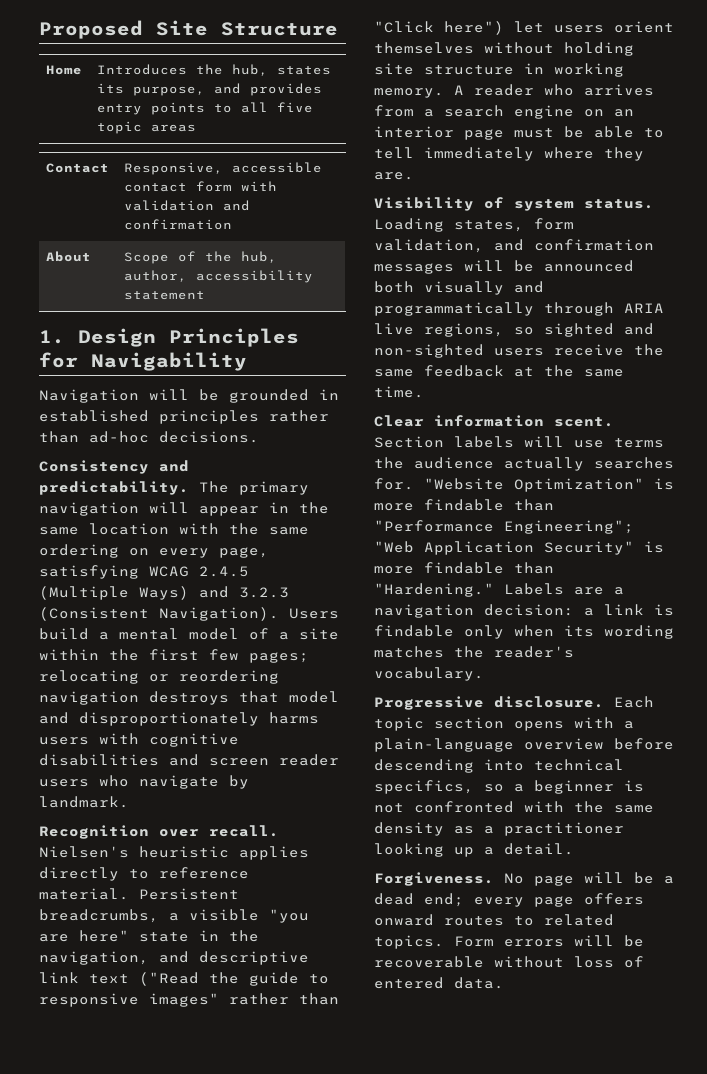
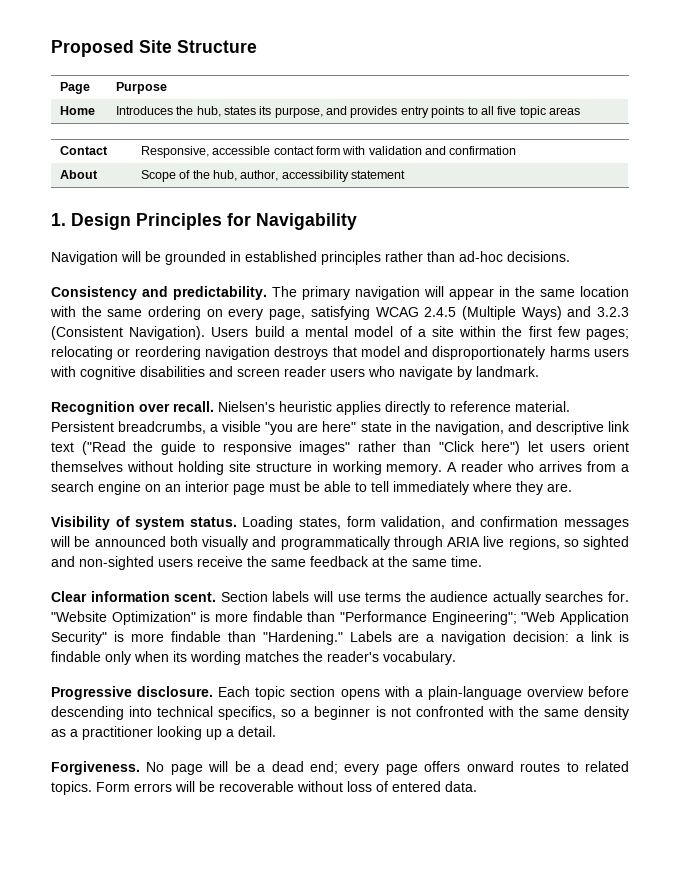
+ Page | Purpose

